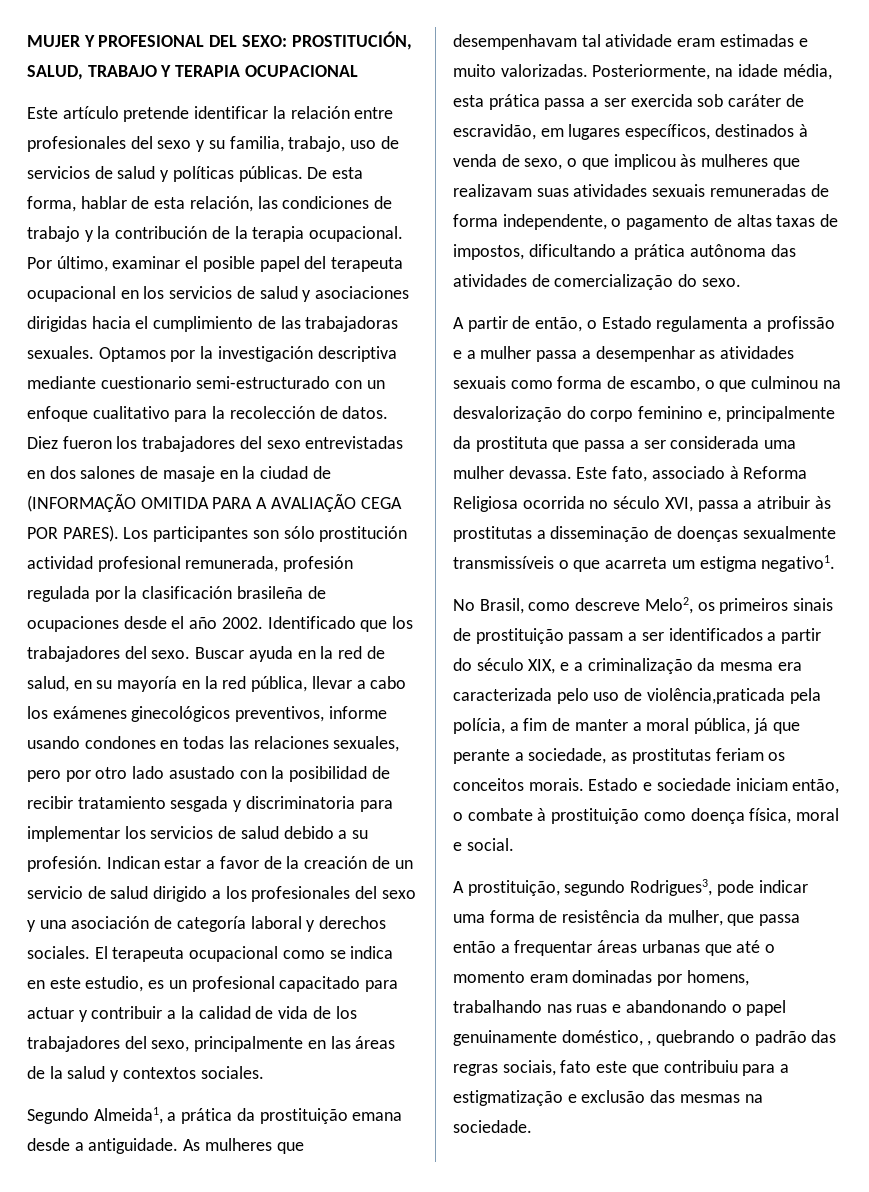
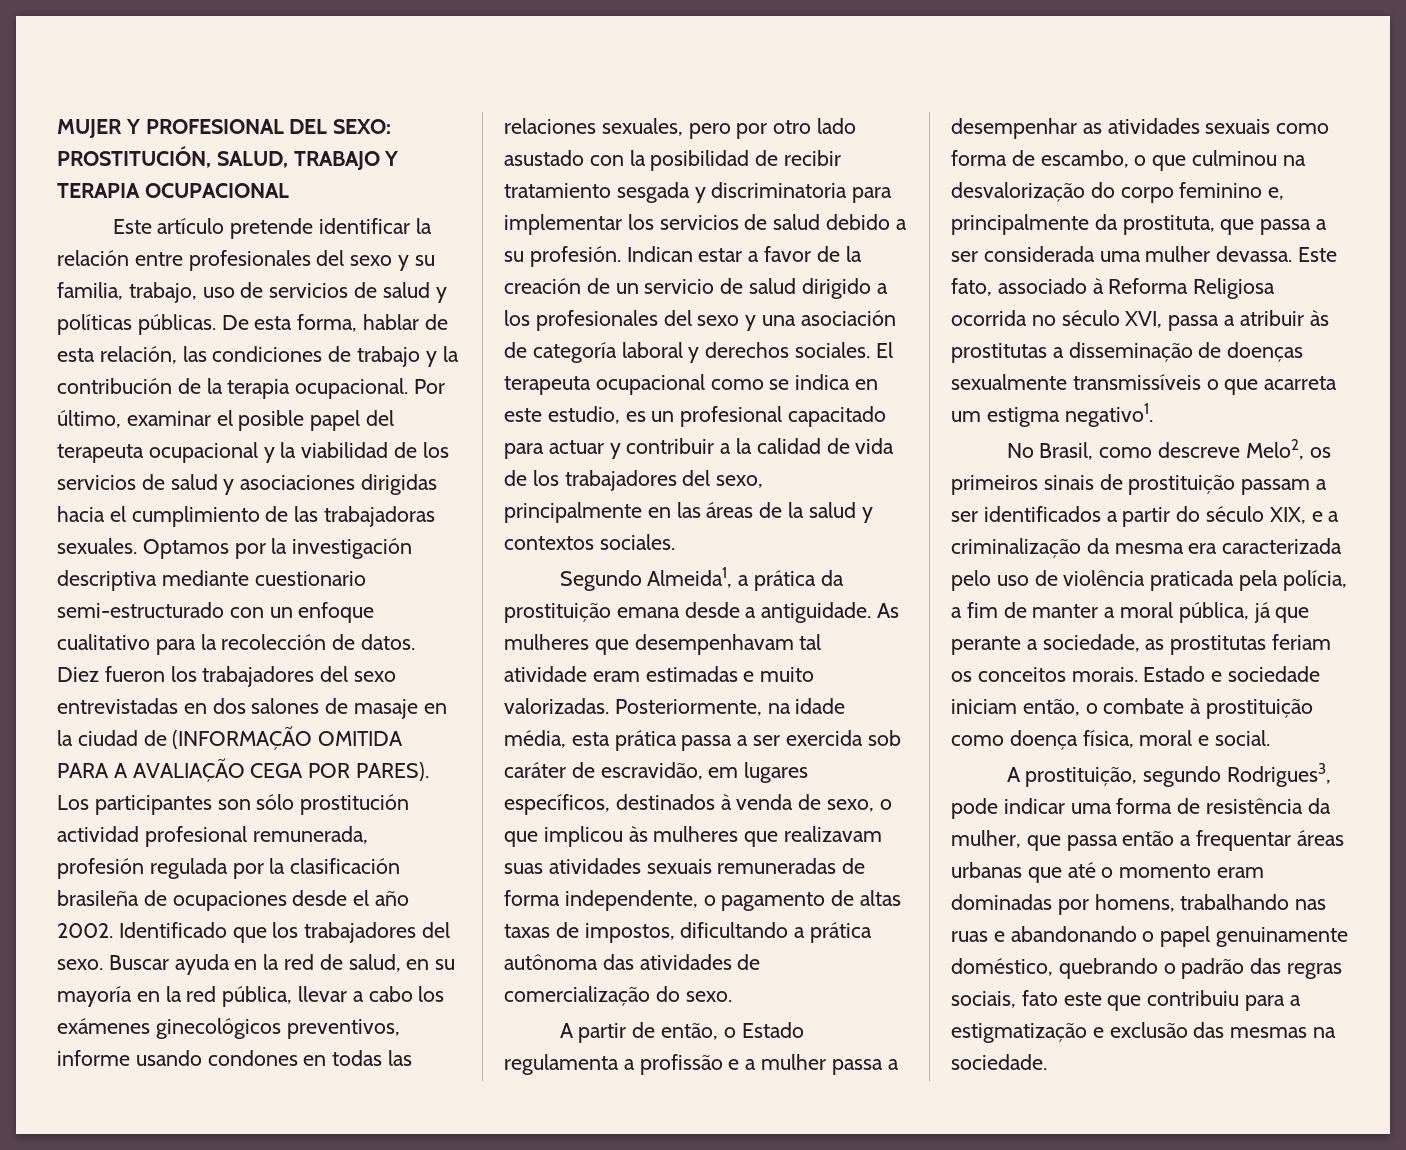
- Por último, examinar el posible papel del terapeuta ocupacional en los servicios de salud y asociaciones dirigidas hacia el cumplimiento de las trabajadoras sexuales.
+ Por último, examinar el posible papel del terapeuta ocupacional y la viabilidad de los servicios de salud y asociaciones dirigidas hacia el cumplimiento de las trabajadoras sexuales.
- A partir de então, o Estado regulamenta a profissão e a mulher passa a desempenhar as atividades sexuais como forma de escambo, o que culminou na desvalorização do corpo feminino e, principalmente da prostituta que passa a ser considerada uma mulher devassa.
+ A partir de então, o Estado regulamenta a profissão e a mulher passa a desempenhar as atividades sexuais como forma de escambo, o que culminou na desvalorização do corpo feminino e, principalmente da prostituta, que passa a ser considerada uma mulher devassa.
- No Brasil, como descreve Melo2, os primeiros sinais de prostituição passam a ser identificados a partir do século XIX, e a criminalização da mesma era caracterizada pelo uso de violência,praticada pela polícia, a fim de manter a moral pública, já que perante a sociedade, as prostitutas feriam os conceitos morais.
+ No Brasil, como descreve Melo2, os primeiros sinais de prostituição passam a ser identificados a partir do século XIX, e a criminalização da mesma era caracterizada pelo uso de violência praticada pela polícia, a fim de manter a moral pública, já que perante a sociedade, as prostitutas feriam os conceitos morais.
- A prostituição, segundo Rodrigues3, pode indicar uma forma de resistência da mulher, que passa então a frequentar áreas urbanas que até o momento eram dominadas por homens, trabalhando nas ruas e abandonando o papel genuinamente doméstico, , quebrando o padrão das regras sociais, fato este que contribuiu para a estigmatização e exclusão das mesmas na sociedade.
+ A prostituição, segundo Rodrigues3, pode indicar uma forma de resistência da mulher, que passa então a frequentar áreas urbanas que até o momento eram dominadas por homens, trabalhando nas ruas e abandonando o papel genuinamente doméstico, quebrando o padrão das regras sociais, fato este que contribuiu para a estigmatização e exclusão das mesmas na sociedade.

